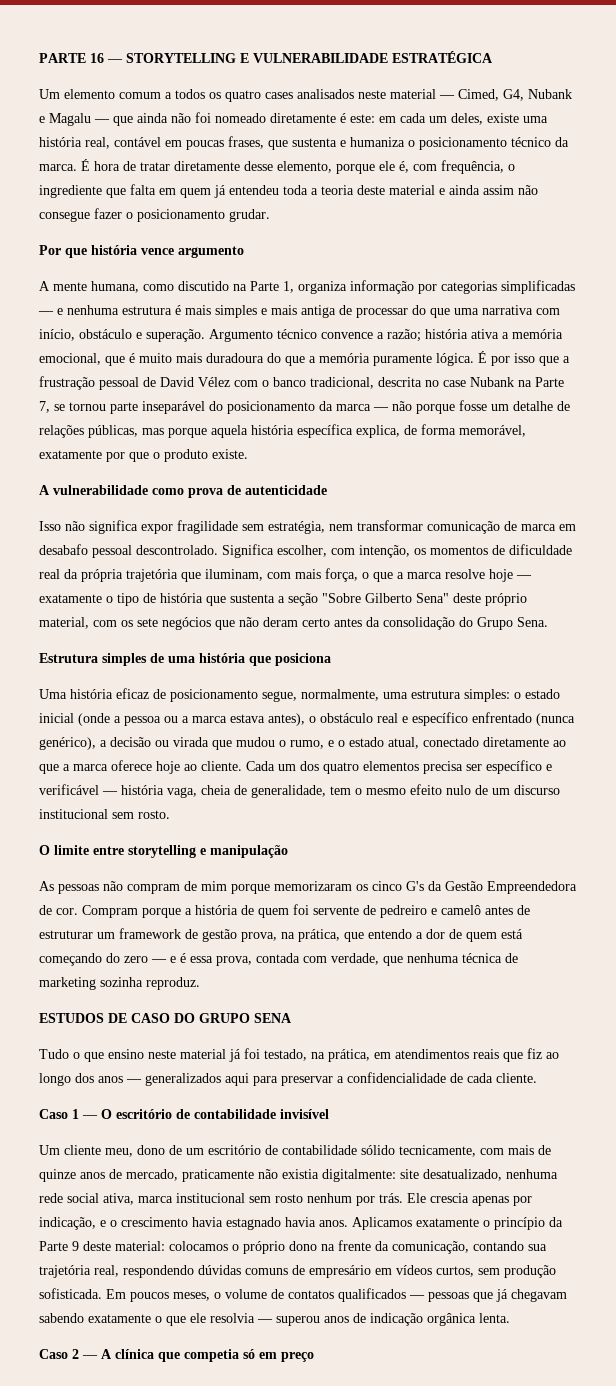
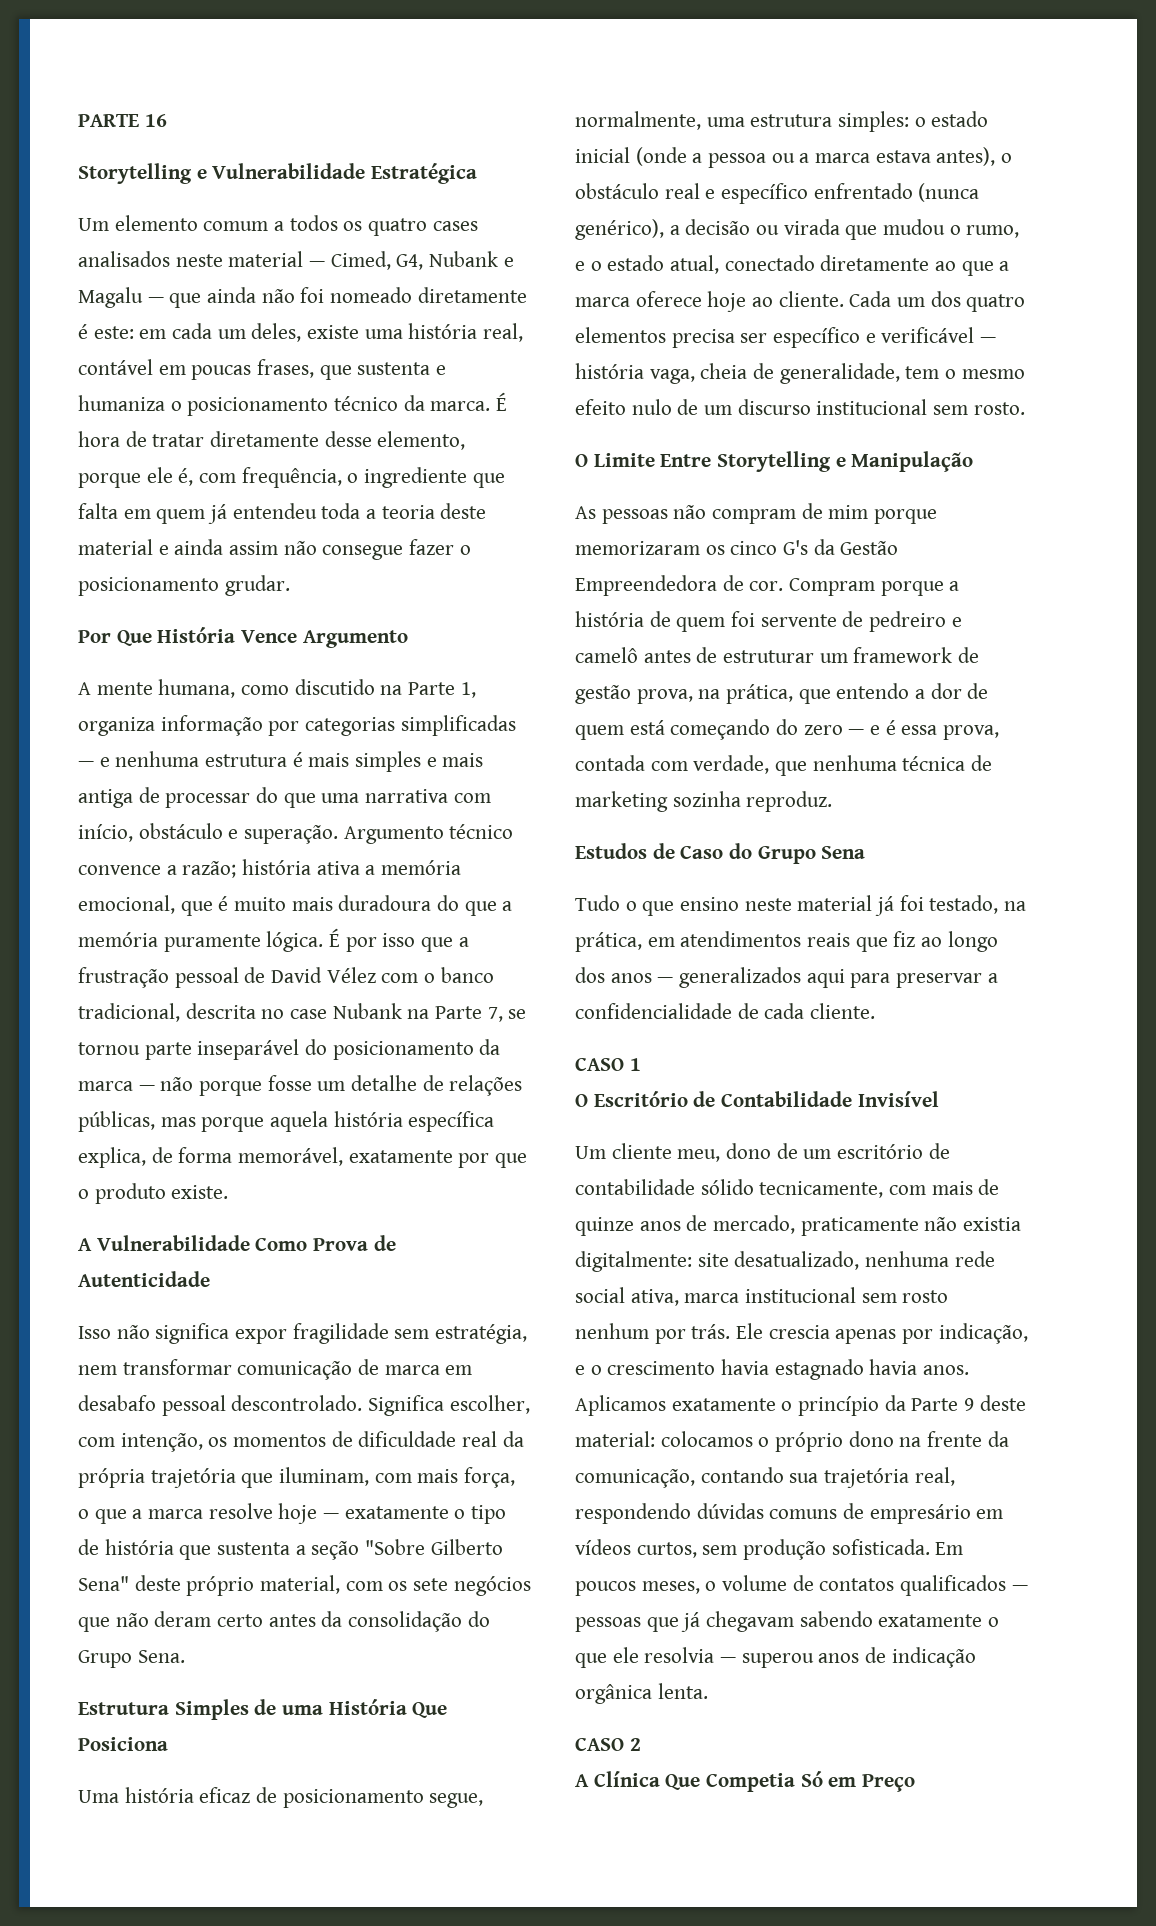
- PARTE 16 — STORYTELLING E VULNERABILIDADE ESTRATÉGICA
+ PARTE 16
+ Storytelling e Vulnerabilidade Estratégica
- Por que história vence argumento
+ Por Que História Vence Argumento
- A vulnerabilidade como prova de autenticidade
+ A Vulnerabilidade Como Prova de Autenticidade
- Estrutura simples de uma história que posiciona
+ Estrutura Simples de uma História Que Posiciona
- O limite entre storytelling e manipulação
+ O Limite Entre Storytelling e Manipulação
- ESTUDOS DE CASO DO GRUPO SENA
+ Estudos de Caso do Grupo Sena
- Caso 1 — O escritório de contabilidade invisível
+ CASO 1
+ O Escritório de Contabilidade Invisível
- Caso 2 — A clínica que competia só em preço
+ CASO 2
+ A Clínica Que Competia Só em Preço

